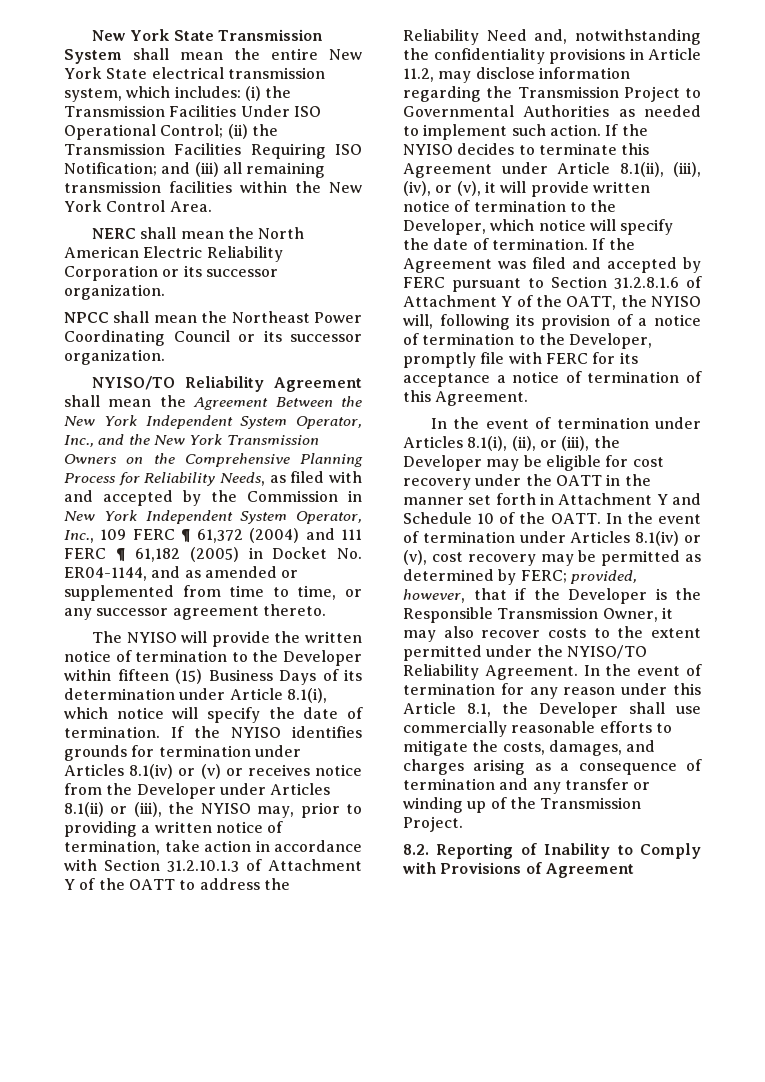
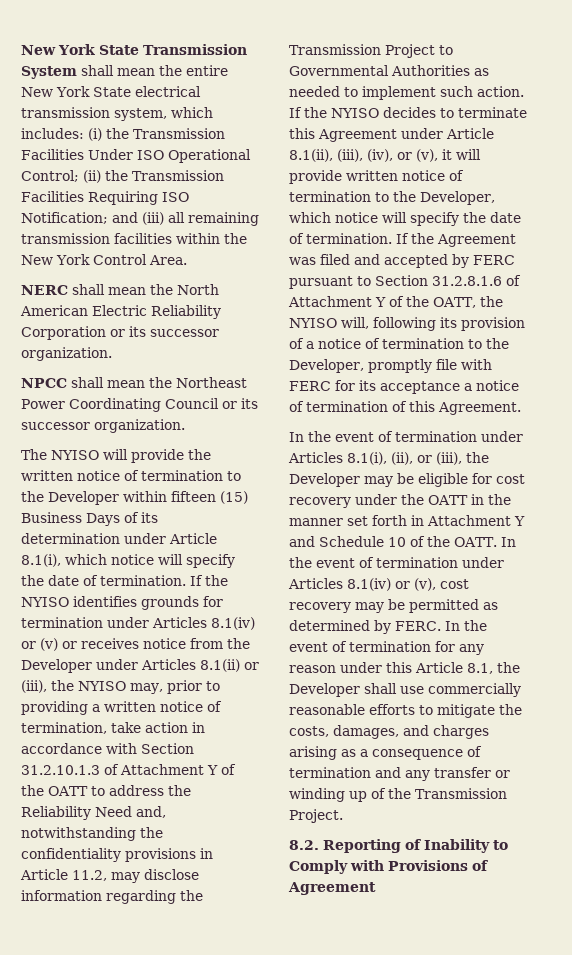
- NYISO/TO Reliability Agreement shall mean the Agreement Between the New York Independent System Operator, Inc., and the New York Transmission Owners on the Comprehensive Planning Process for Reliability Needs, as filed with and accepted by the Commission in New York Independent System Operator, Inc., 109 FERC ¶ 61,372 (2004) and 111 FERC ¶ 61,182 (2005) in Docket No. ER04-1144, and as amended or supplemented from time to time, or any successor agreement thereto.
- In the event of termination under Articles 8.1(iv) or (v), cost recovery may be permitted as determined by FERC; provided, however, that if the Developer is the Responsible Transmission Owner, it may also recover costs to the extent permitted under the NYISO/TO Reliability Agreement.
+ In the event of termination under Articles 8.1(iv) or (v), cost recovery may be permitted as determined by FERC.

